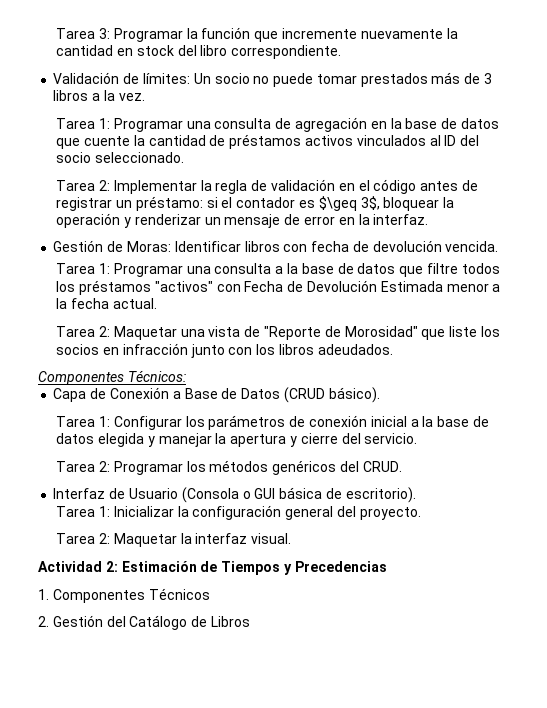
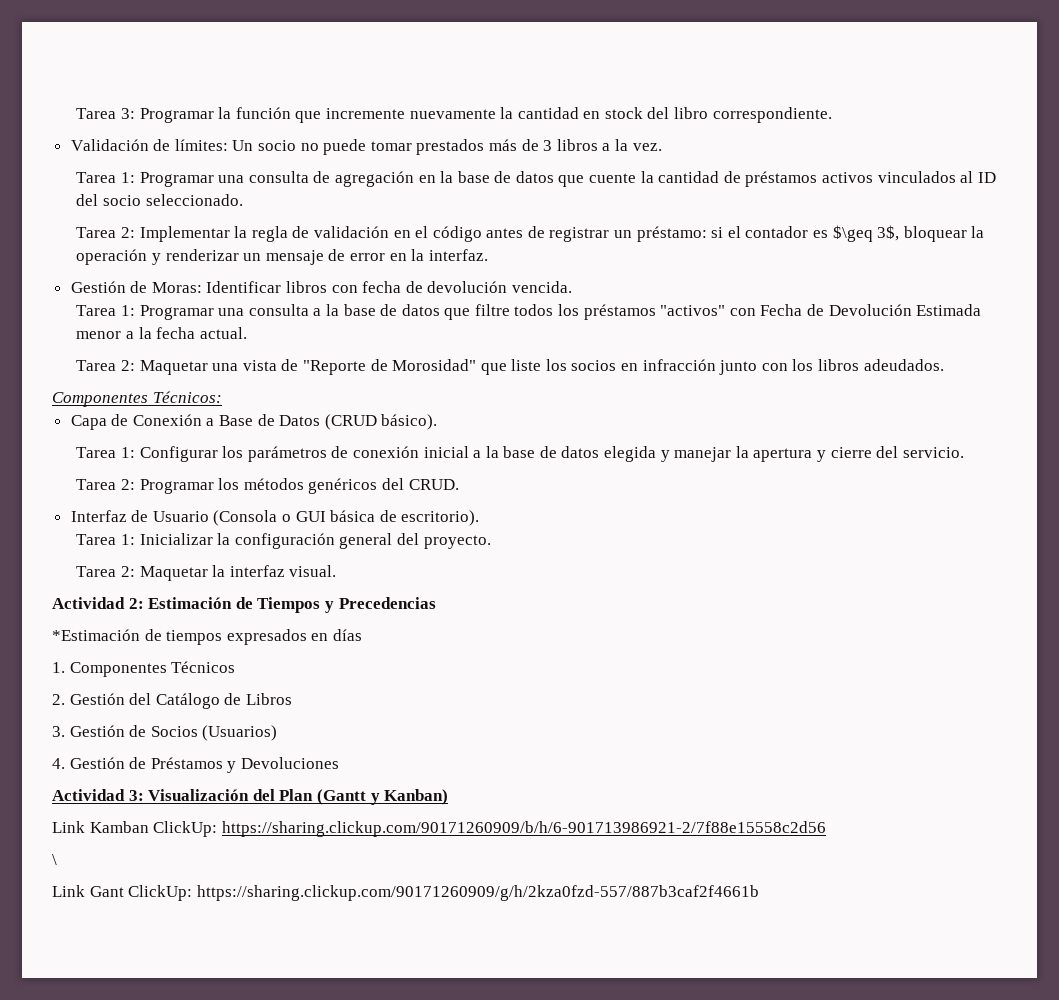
+ *Estimación de tiempos expresados en días
+ 3. Gestión de Socios (Usuarios)
+ 4. Gestión de Préstamos y Devoluciones
+ Actividad 3: Visualización del Plan (Gantt y Kanban)
+ Link Kamban ClickUp: https://sharing.clickup.com/90171260909/b/h/6-901713986921-2/7f88e15558c2d56
+ \
+ Link Gant ClickUp: https://sharing.clickup.com/90171260909/g/h/2kza0fzd-557/887b3caf2f4661b

